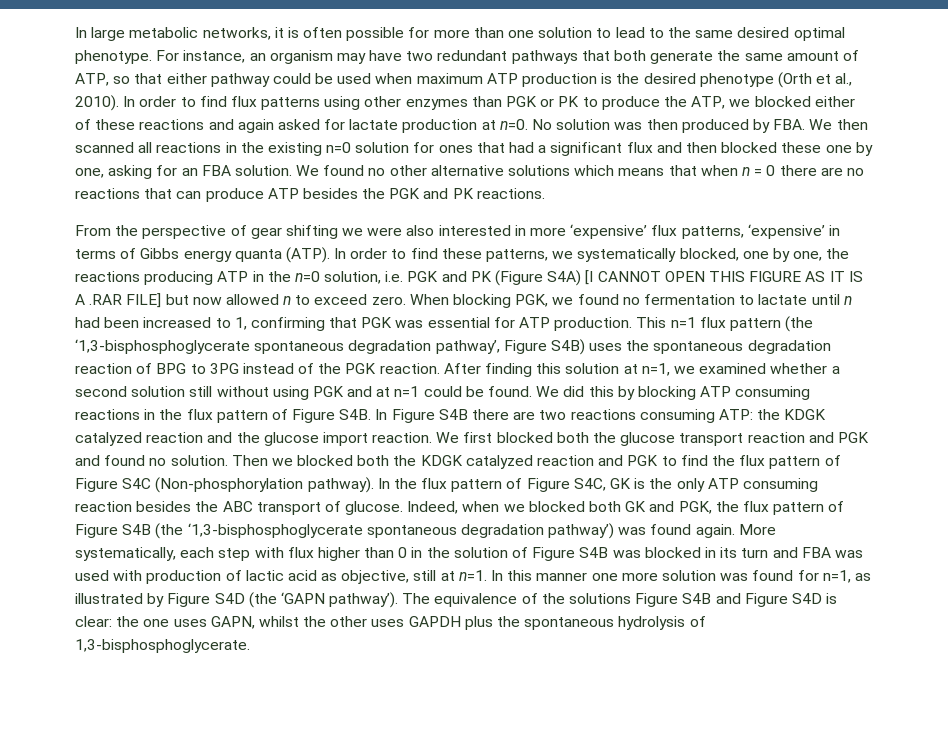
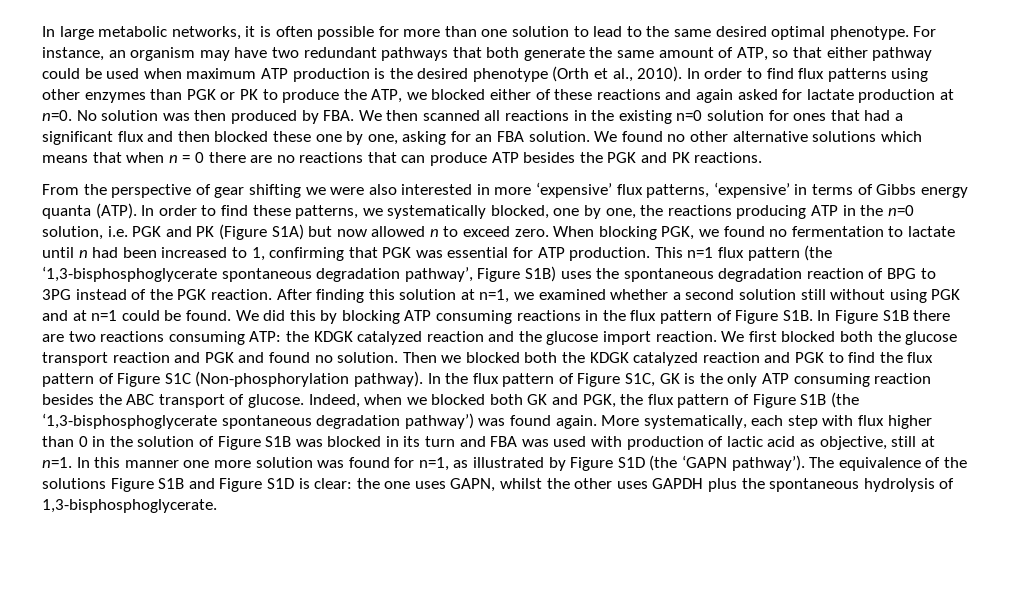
- In order to find these patterns, we systematically blocked, one by one, the reactions producing ATP in the n=0 solution, i.e. PGK and PK (Figure S4A) [I CANNOT OPEN THIS FIGURE AS IT IS A .RAR FILE] but now allowed n to exceed zero.
+ In order to find these patterns, we systematically blocked, one by one, the reactions producing ATP in the n=0 solution, i.e. PGK and PK (Figure S1A) but now allowed n to exceed zero.
- This n=1 flux pattern (the ‘1,3-bisphosphoglycerate spontaneous degradation pathway’, Figure S4B) uses the spontaneous degradation reaction of BPG to 3PG instead of the PGK reaction.
+ This n=1 flux pattern (the ‘1,3-bisphosphoglycerate spontaneous degradation pathway’, Figure S1B) uses the spontaneous degradation reaction of BPG to 3PG instead of the PGK reaction.
- We did this by blocking ATP consuming reactions in the flux pattern of Figure S4B. In Figure S4B there are two reactions consuming ATP: the KDGK catalyzed reaction and the glucose import reaction.
+ We did this by blocking ATP consuming reactions in the flux pattern of Figure S1B. In Figure S1B there are two reactions consuming ATP: the KDGK catalyzed reaction and the glucose import reaction.
- Then we blocked both the KDGK catalyzed reaction and PGK to find the flux pattern of Figure S4C (Non-phosphorylation pathway).
+ Then we blocked both the KDGK catalyzed reaction and PGK to find the flux pattern of Figure S1C (Non-phosphorylation pathway).
- In the flux pattern of Figure S4C, GK is the only ATP consuming reaction besides the ABC transport of glucose.
+ In the flux pattern of Figure S1C, GK is the only ATP consuming reaction besides the ABC transport of glucose.
- Indeed, when we blocked both GK and PGK, the flux pattern of Figure S4B (the ‘1,3-bisphosphoglycerate spontaneous degradation pathway’) was found again.
+ Indeed, when we blocked both GK and PGK, the flux pattern of Figure S1B (the ‘1,3-bisphosphoglycerate spontaneous degradation pathway’) was found again.
- More systematically, each step with flux higher than 0 in the solution of Figure S4B was blocked in its turn and FBA was used with production of lactic acid as objective, still at n=1.
+ More systematically, each step with flux higher than 0 in the solution of Figure S1B was blocked in its turn and FBA was used with production of lactic acid as objective, still at n=1.
- In this manner one more solution was found for n=1, as illustrated by Figure S4D (the ‘GAPN pathway’).
+ In this manner one more solution was found for n=1, as illustrated by Figure S1D (the ‘GAPN pathway’).
- The equivalence of the solutions Figure S4B and Figure S4D is clear: the one uses GAPN, whilst the other uses GAPDH plus the spontaneous hydrolysis of 1,3-bisphosphoglycerate.
+ The equivalence of the solutions Figure S1B and Figure S1D is clear: the one uses GAPN, whilst the other uses GAPDH plus the spontaneous hydrolysis of 1,3-bisphosphoglycerate.

